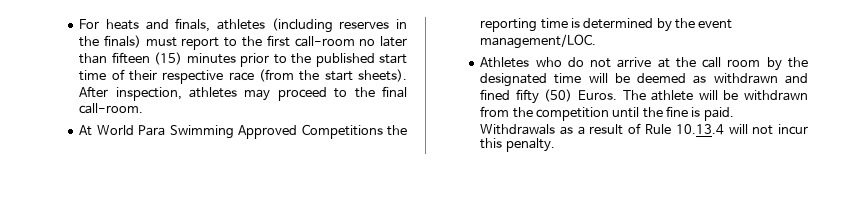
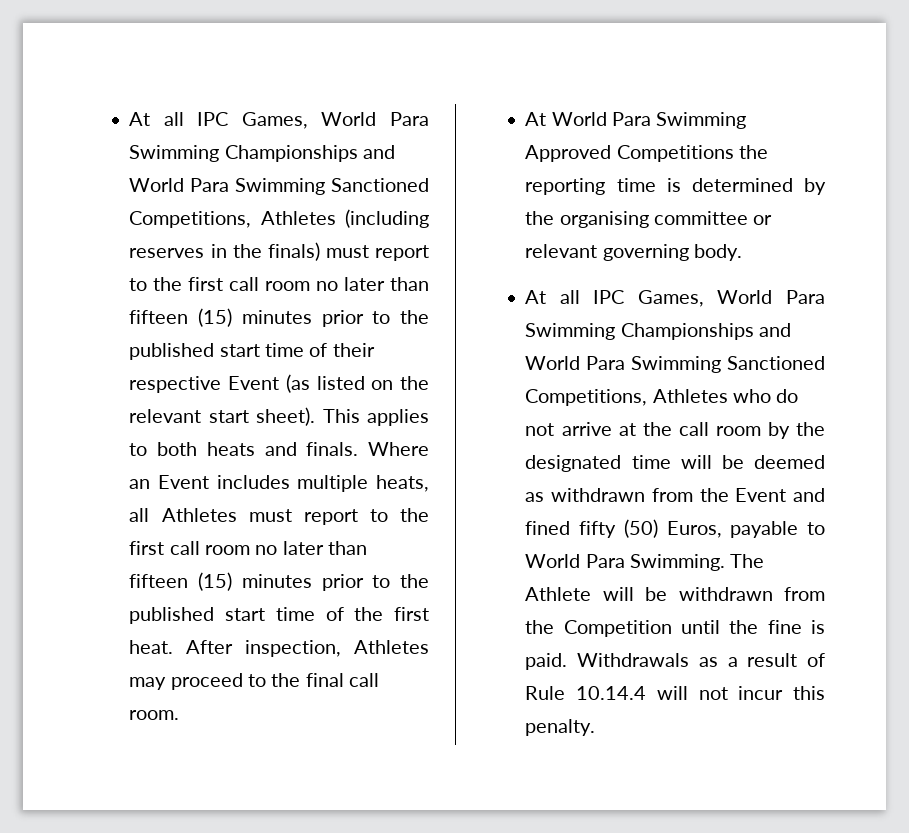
- For heats and finals, athletes (including reserves in the finals) must report to the first call-room no later than fifteen (15) minutes prior to the published start time of their respective race (from the start sheets).
+ At all IPC Games, World Para Swimming Championships and World Para Swimming Sanctioned Competitions, Athletes (including reserves in the finals) must report to the first call room no later than fifteen (15) minutes prior to the published start time of their respective Event (as listed on the relevant start sheet). This applies to both heats and finals. Where an Event includes multiple heats, all Athletes must report to the first call room no later than fifteen (15) minutes prior to the published start time of the first heat.
- After inspection, athletes may proceed to the final call-room.
+ After inspection, Athletes may proceed to the final call room.
- At World Para Swimming Approved Competitions the reporting time is determined by the event management/LOC.
- Athletes who do not arrive at the call room by the designated time will be deemed as withdrawn and fined fifty (50) Euros. The athlete will be withdrawn from the competition until the fine is paid.
+ At World Para Swimming Approved Competitions the reporting time is determined by the organising committee or relevant governing body.
+ At all IPC Games, World Para Swimming Championships and World Para Swimming Sanctioned Competitions, Athletes who do not arrive at the call room by the designated time will be deemed as withdrawn from the Event and fined fifty (50) Euros, payable to World Para Swimming. The Athlete will be withdrawn from the Competition until the fine is paid.
- Withdrawals as a result of Rule 10.13.4 will not incur this penalty.
+ Withdrawals as a result of Rule 10.14.4 will not incur this penalty.

